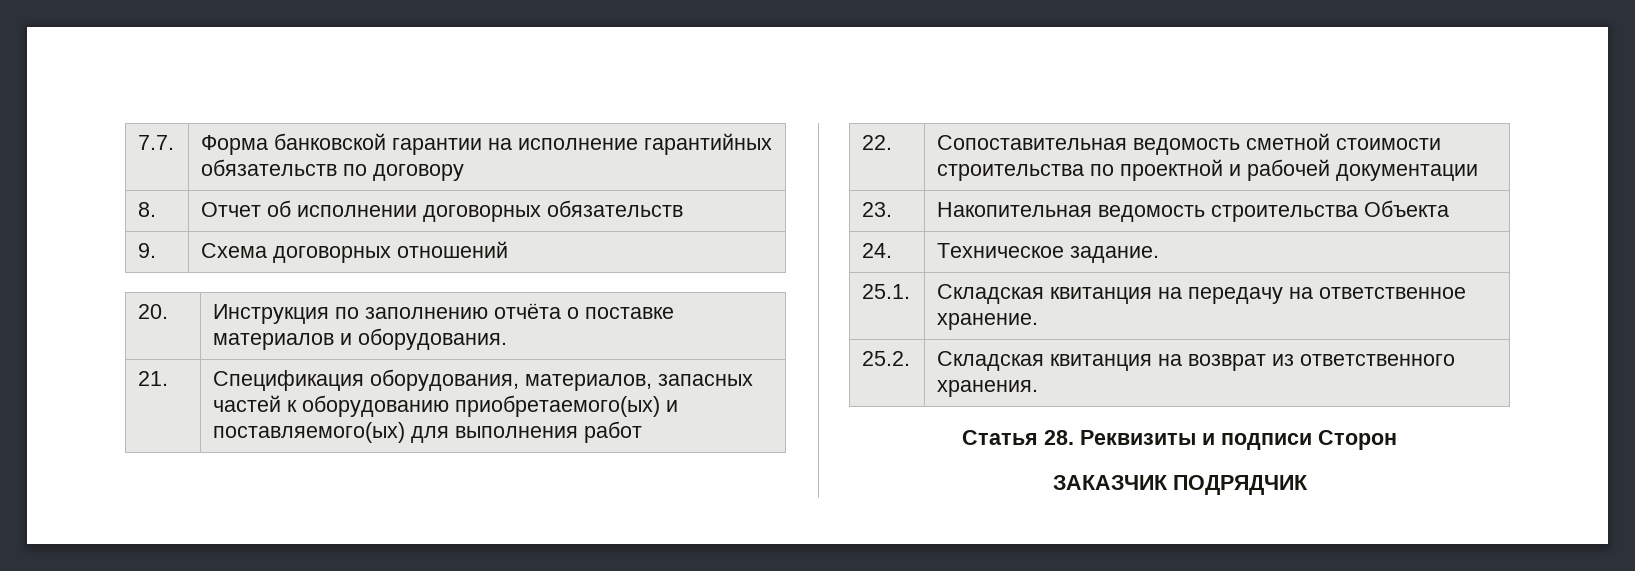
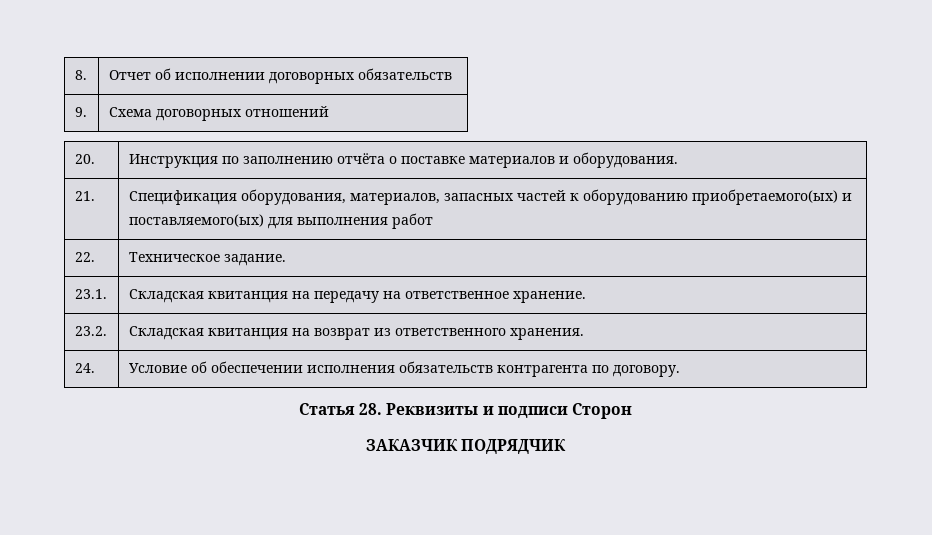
- 7.7. | Форма банковской гарантии на исполнение гарантийных обязательств по договору
- 22. | Сопоставительная ведомость сметной стоимости строительства по проектной и рабочей документации
- 23. | Накопительная ведомость строительства Объекта
- 24. | Техническое задание.
+ 22. | Техническое задание.
- 25.1. | Складская квитанция на передачу на ответственное хранение.
+ 23.1. | Складская квитанция на передачу на ответственное хранение.
- 25.2. | Складская квитанция на возврат из ответственного хранения.
+ 23.2. | Складская квитанция на возврат из ответственного хранения.
+ 24. | Условие об обеспечении исполнения обязательств контрагента по договору.

